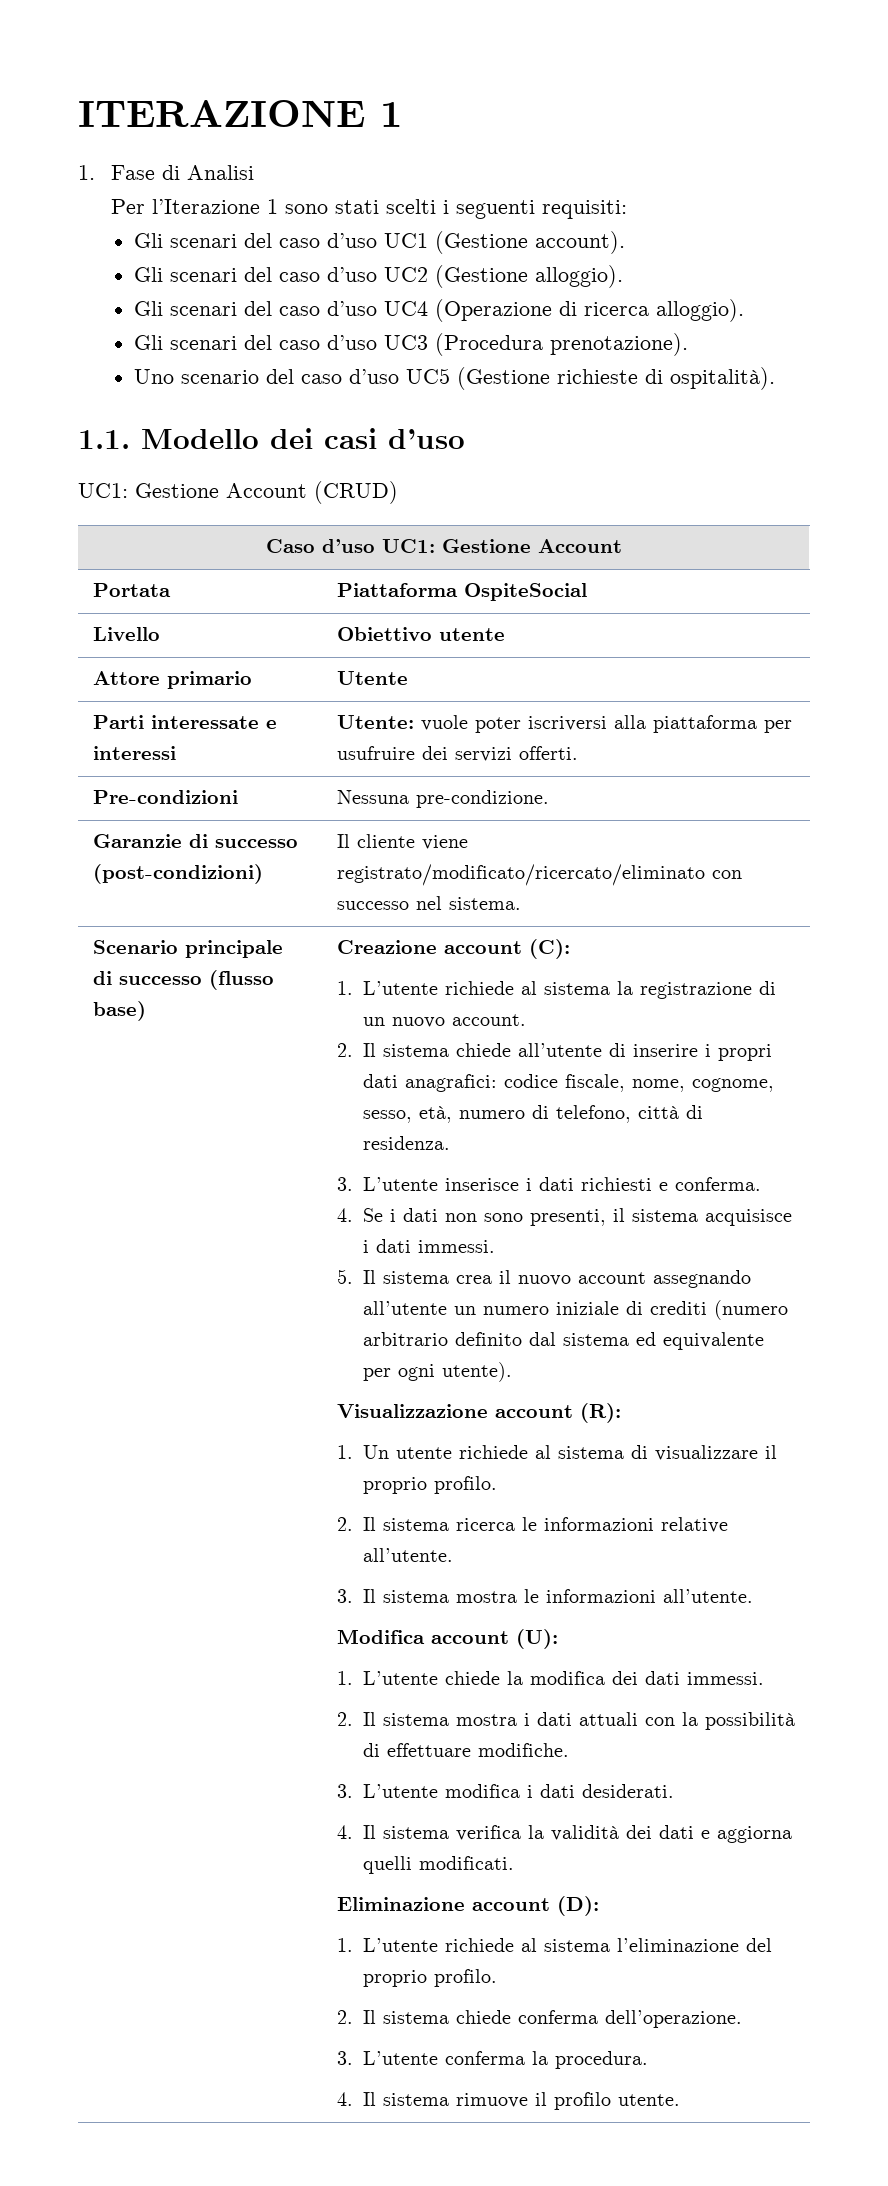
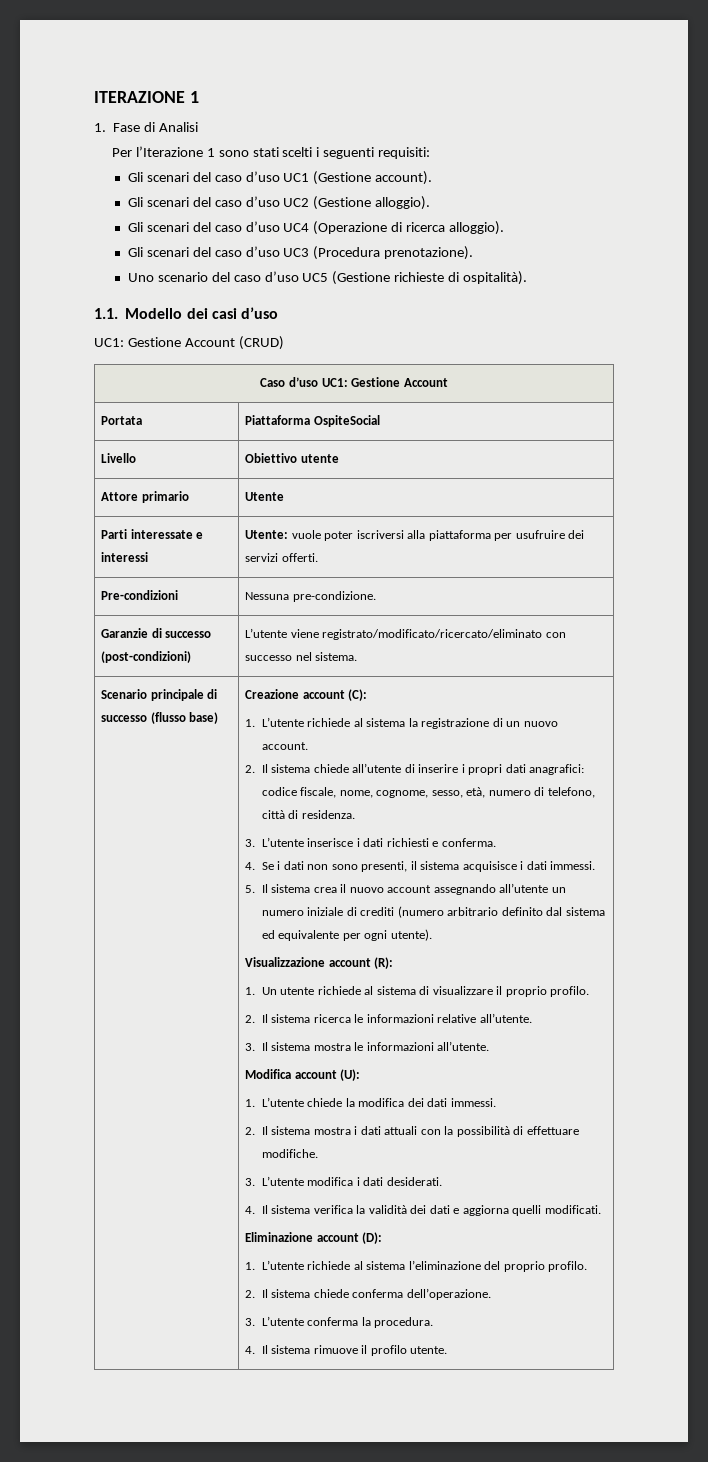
- Garanzie di successo (post-condizioni) | Il cliente viene registrato/modificato/ricercato/eliminato con successo nel sistema.
+ Garanzie di successo (post-condizioni) | L’utente viene registrato/modificato/ricercato/eliminato con successo nel sistema.

